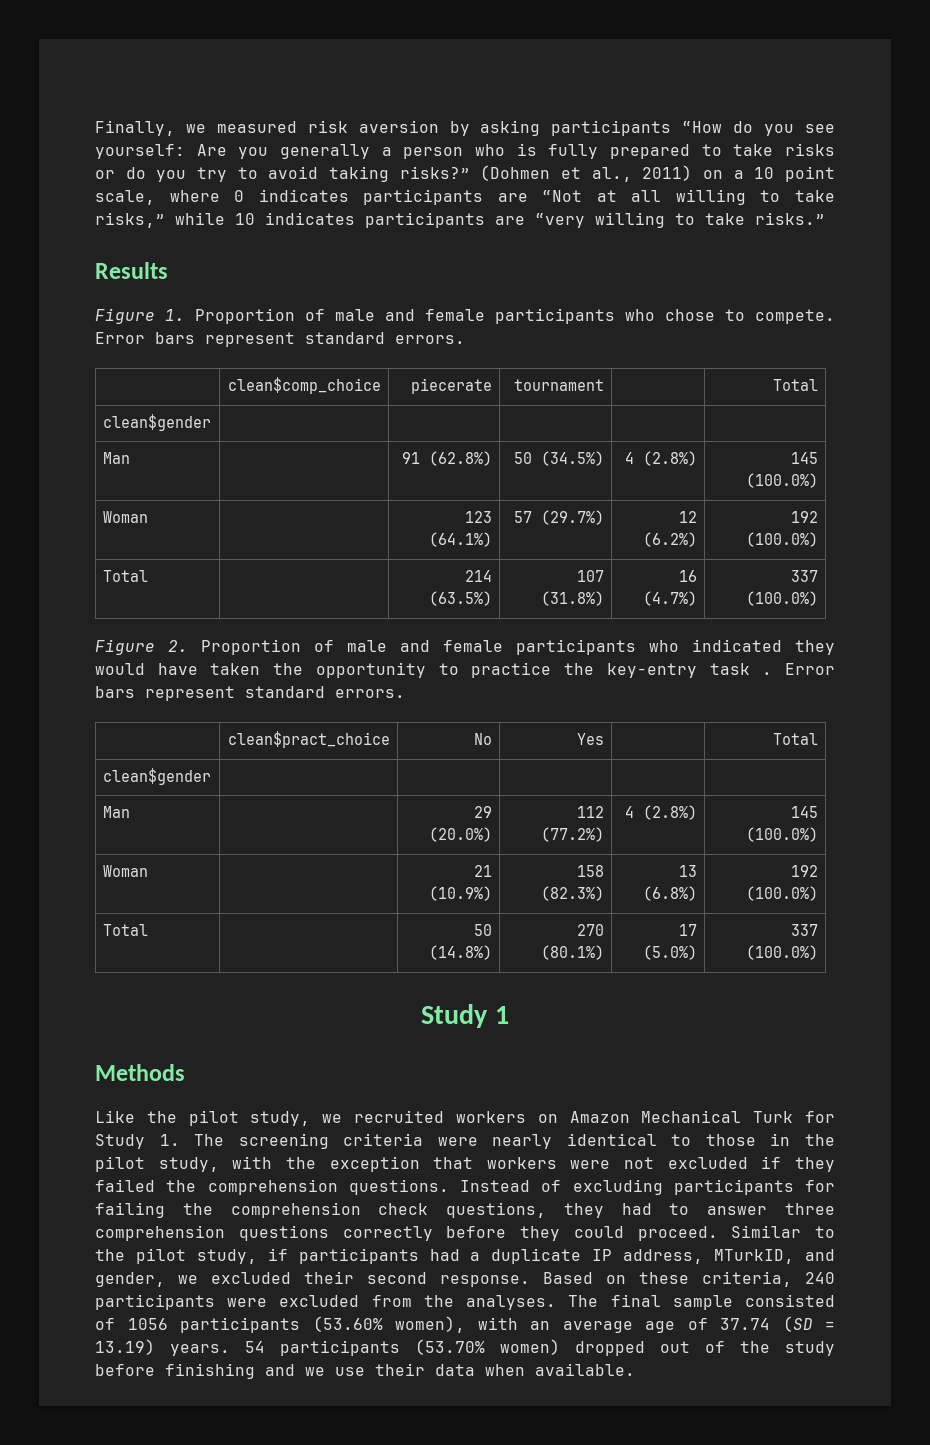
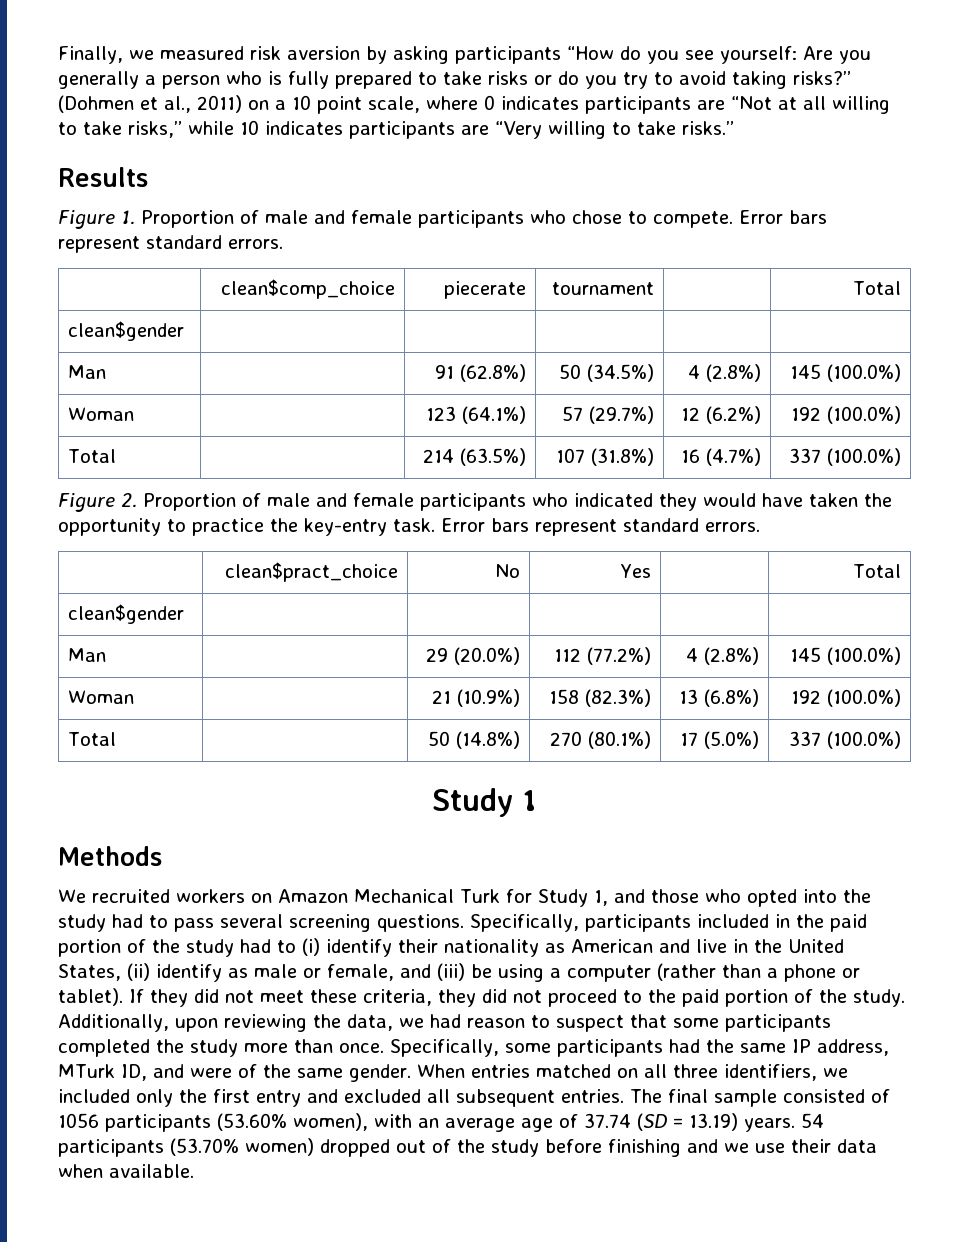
- (Dohmen et al., 2011) on a 10 point scale, where 0 indicates participants are “Not at all willing to take risks,” while 10 indicates participants are “very willing to take risks.”
+ (Dohmen et al., 2011) on a 10 point scale, where 0 indicates participants are “Not at all willing to take risks,” while 10 indicates participants are “Very willing to take risks.”
- Figure 2. Proportion of male and female participants who indicated they would have taken the opportunity to practice the key-entry task .
+ Figure 2. Proportion of male and female participants who indicated they would have taken the opportunity to practice the key-entry task.
- Like the pilot study, we recruited workers on Amazon Mechanical Turk for Study 1. The screening criteria were nearly identical to those in the pilot study, with the exception that workers were not excluded if they failed the comprehension questions. Instead of excluding participants for failing the comprehension check questions, they had to answer three comprehension questions correctly before they could proceed. Similar to the pilot study, if participants had a duplicate IP address, MTurkID, and gender, we excluded their second response. Based on these criteria, 240 participants were excluded from the analyses.
+ We recruited workers on Amazon Mechanical Turk for Study 1, and those who opted into the study had to pass several screening questions. Specifically, participants included in the paid portion of the study had to (i) identify their nationality as American and live in the United States, (ii) identify as male or female, and (iii) be using a computer (rather than a phone or tablet). If they did not meet these criteria, they did not proceed to the paid portion of the study. Additionally, upon reviewing the data, we had reason to suspect that some participants completed the study more than once. Specifically, some participants had the same IP address, MTurk ID, and were of the same gender. When entries matched on all three identifiers, we included only the first entry and excluded all subsequent entries.

